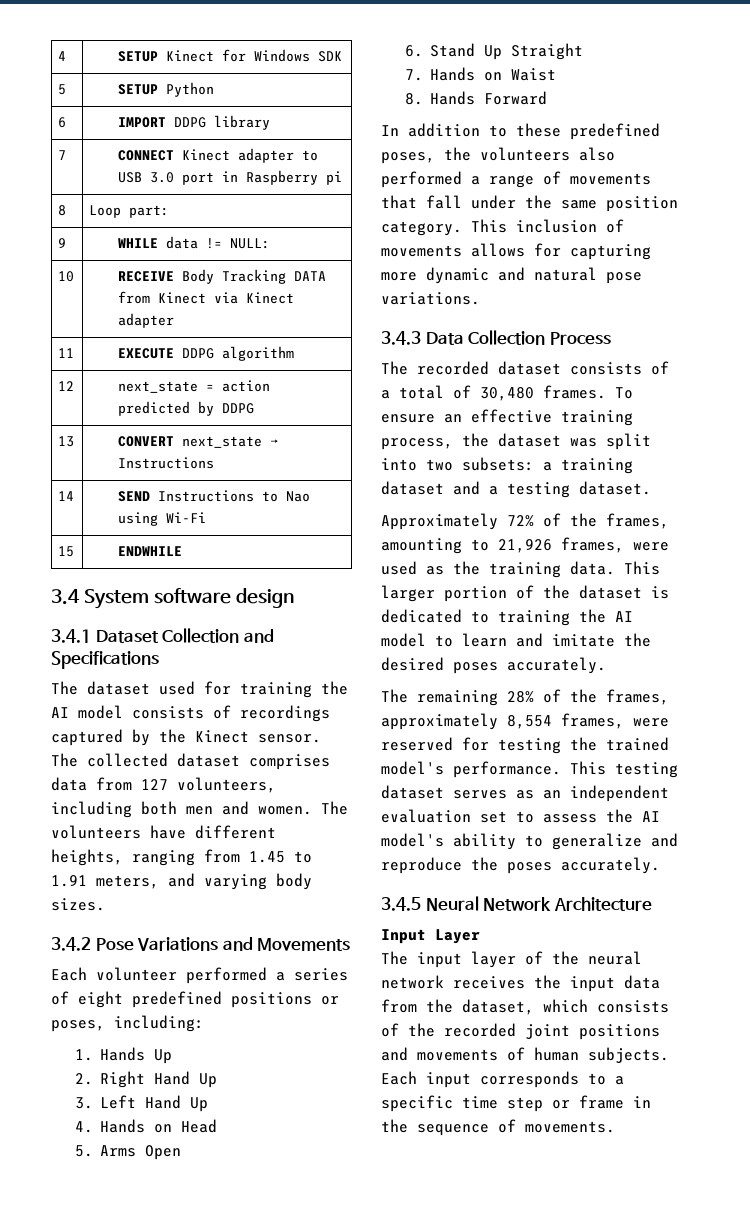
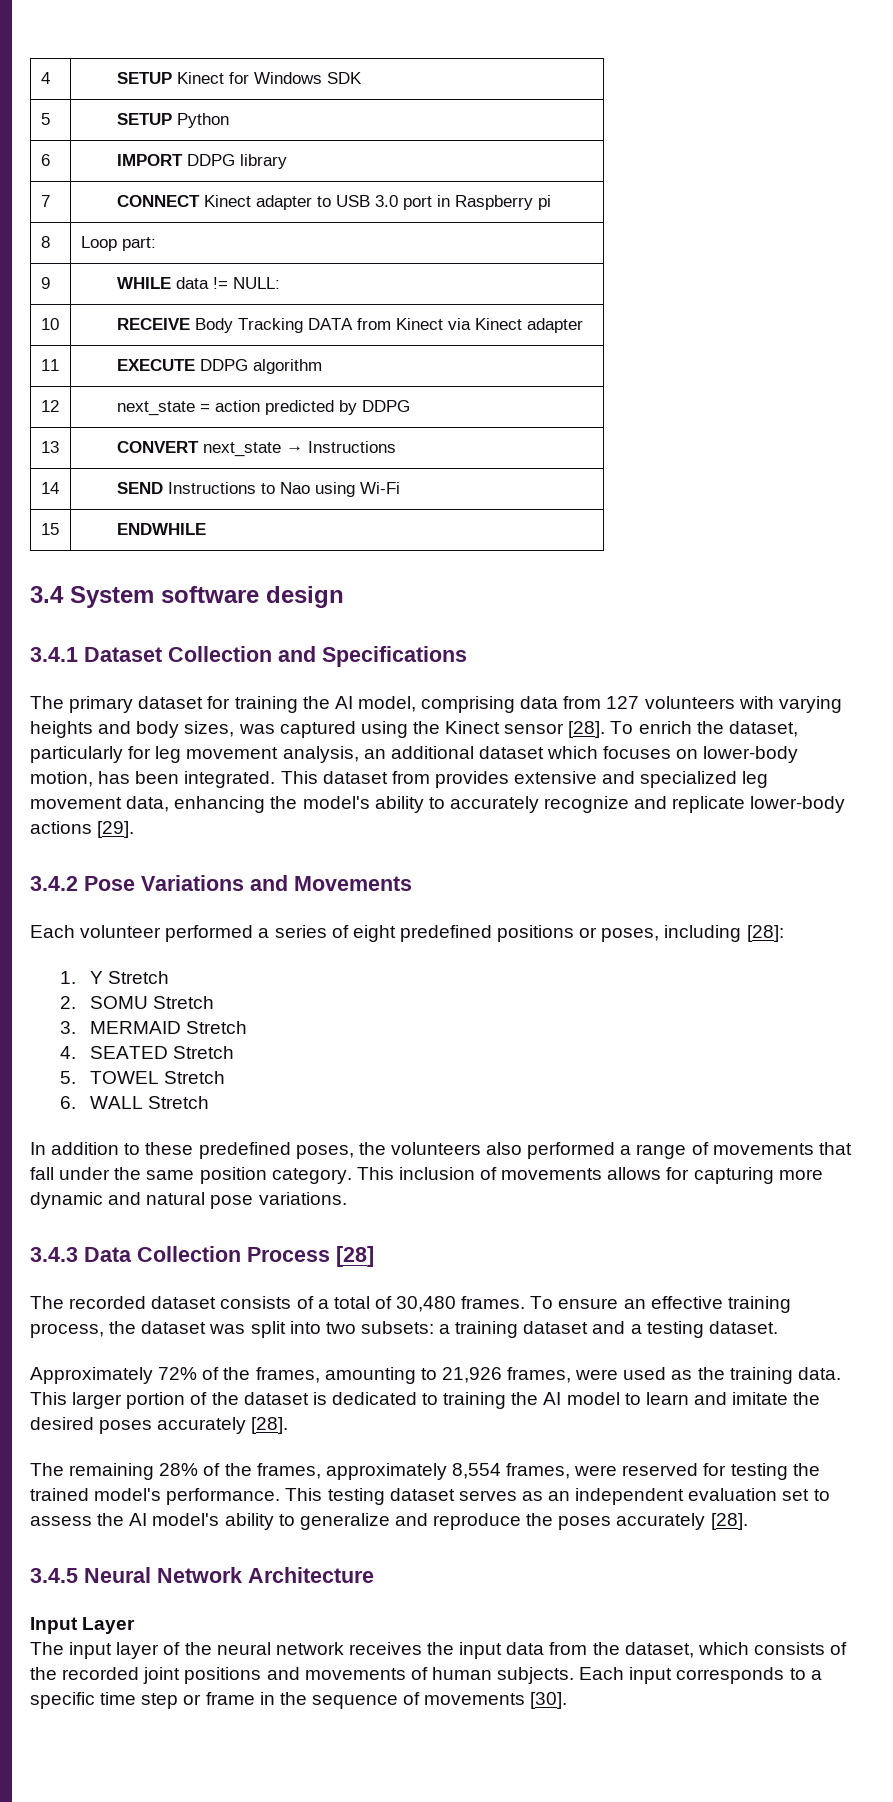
- The dataset used for training the AI model consists of recordings captured by the Kinect sensor. The collected dataset comprises data from 127 volunteers, including both men and women. The volunteers have different heights, ranging from 1.45 to 1.91 meters, and varying body sizes.
+ The primary dataset for training the AI model, comprising data from 127 volunteers with varying heights and body sizes, was captured using the Kinect sensor [28]. To enrich the dataset, particularly for leg movement analysis, an additional dataset which focuses on lower-body motion, has been integrated. This dataset from provides extensive and specialized leg movement data, enhancing the model's ability to accurately recognize and replicate lower-body actions [29].
- Each volunteer performed a series of eight predefined positions or poses, including:
+ Each volunteer performed a series of eight predefined positions or poses, including [28]:
- 1. Hands Up
+ 1. Y Stretch
- 2. Right Hand Up
- 3. Left Hand Up
- 4. Hands on Head
+ 2. SOMU Stretch
+ 3. MERMAID Stretch
+ 4. SEATED Stretch
- 5. Arms Open
+ 5. TOWEL Stretch
- 6. Stand Up Straight
- 7. Hands on Waist
- 8. Hands Forward
+ 6. WALL Stretch
- 3.4.3 Data Collection Process
+ 3.4.3 Data Collection Process [28]
- This larger portion of the dataset is dedicated to training the AI model to learn and imitate the desired poses accurately.
+ This larger portion of the dataset is dedicated to training the AI model to learn and imitate the desired poses accurately [28].
- This testing dataset serves as an independent evaluation set to assess the AI model's ability to generalize and reproduce the poses accurately.
+ This testing dataset serves as an independent evaluation set to assess the AI model's ability to generalize and reproduce the poses accurately [28].
- Each input corresponds to a specific time step or frame in the sequence of movements.
+ Each input corresponds to a specific time step or frame in the sequence of movements [30].

